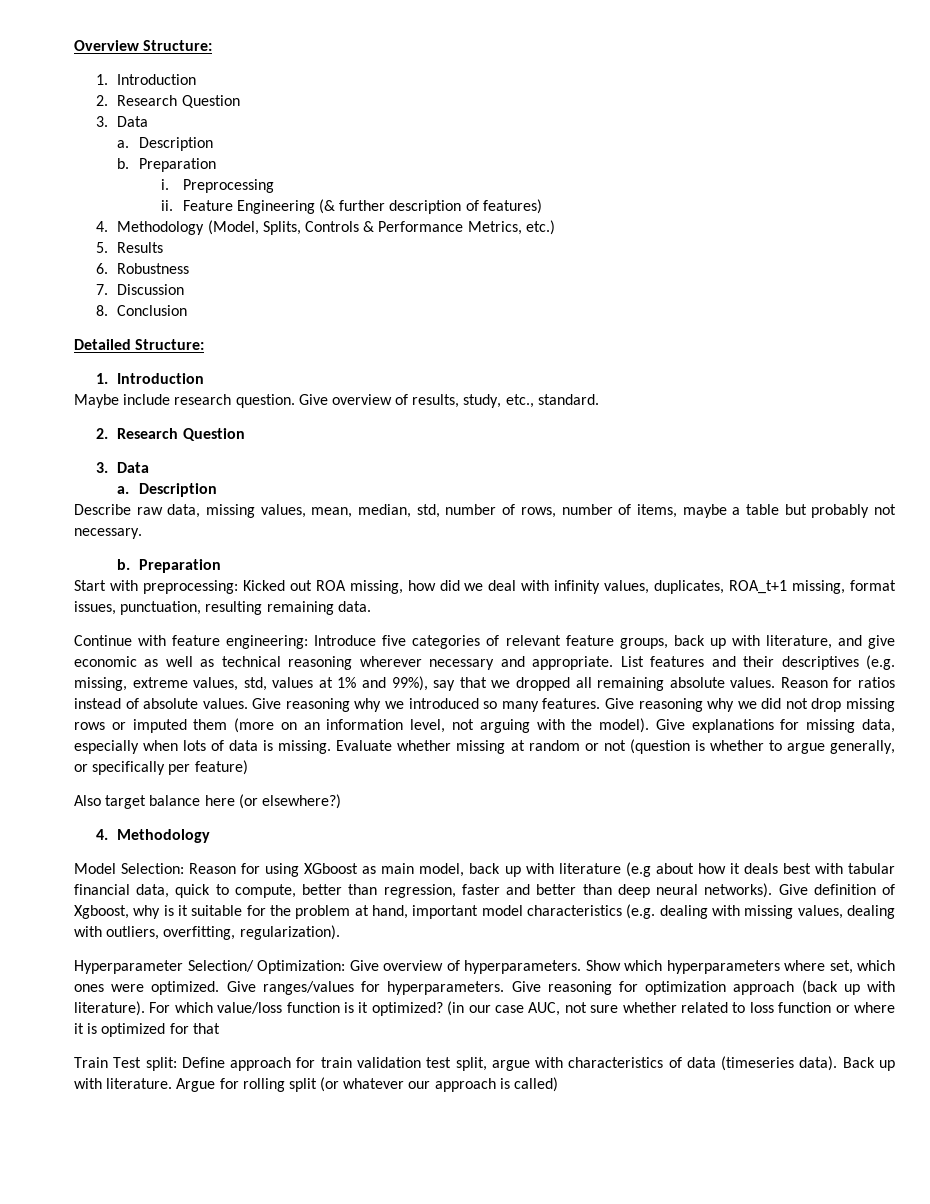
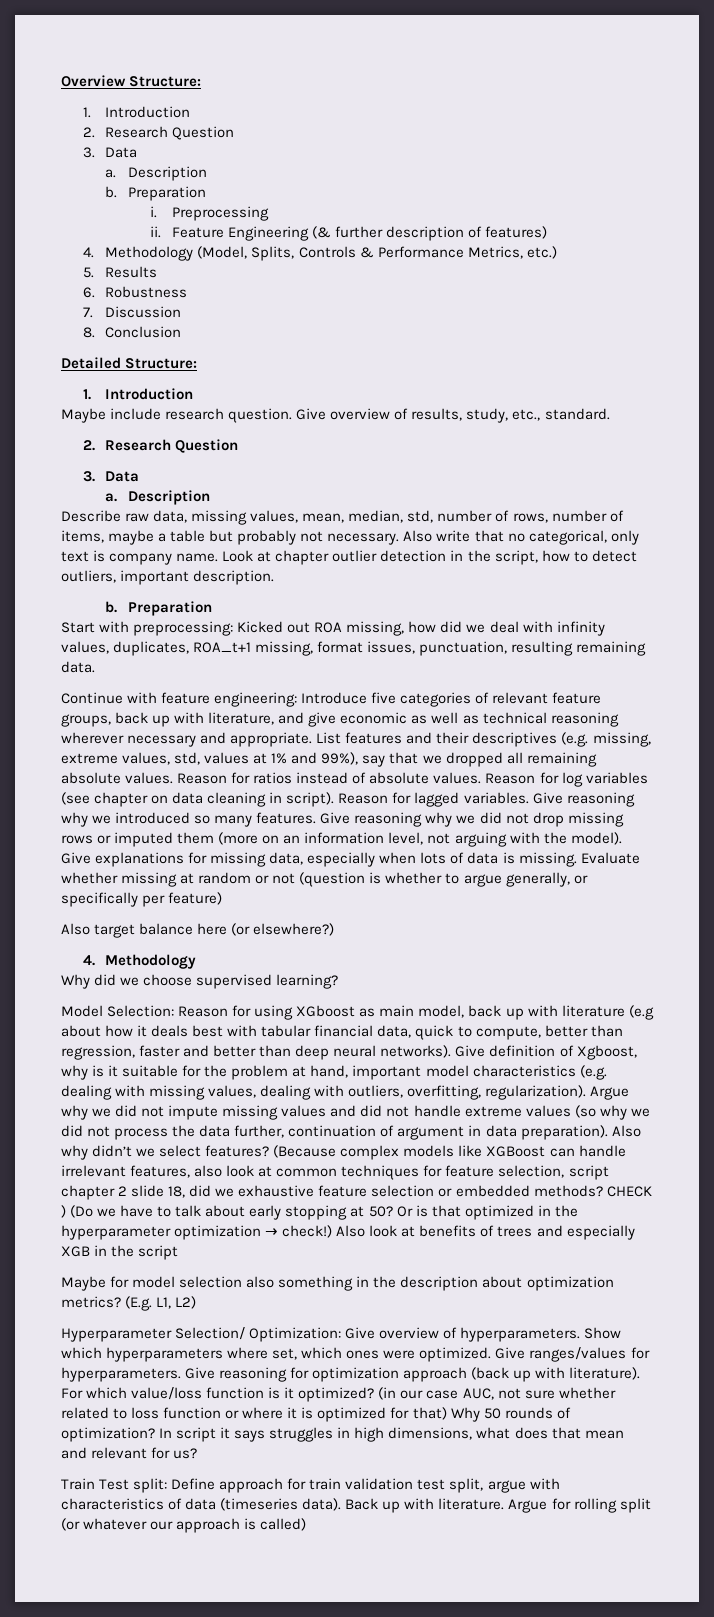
+ Also write that no categorical, only text is company name. Look at chapter outlier detection in the script, how to detect outliers, important description.
+ Reason for log variables (see chapter on data cleaning in script). Reason for lagged variables.
+ Why did we choose supervised learning?
+ Argue why we did not impute missing values and did not handle extreme values (so why we did not process the data further, continuation of argument in data preparation). Also why didn’t we select features? (Because complex models like XGBoost can handle irrelevant features, also look at common techniques for feature selection, script chapter 2 slide 18, did we exhaustive feature selection or embedded methods? CHECK ) (Do we have to talk about early stopping at 50? Or is that optimized in the hyperparameter optimization → check!) Also look at benefits of trees and especially XGB in the script
+ Maybe for model selection also something in the description about optimization metrics? (E.g. L1, L2)
- (in our case AUC, not sure whether related to loss function or where it is optimized for that
+ (in our case AUC, not sure whether related to loss function or where it is optimized for that) Why 50 rounds of optimization? In script it says struggles in high dimensions, what does that mean and relevant for us?

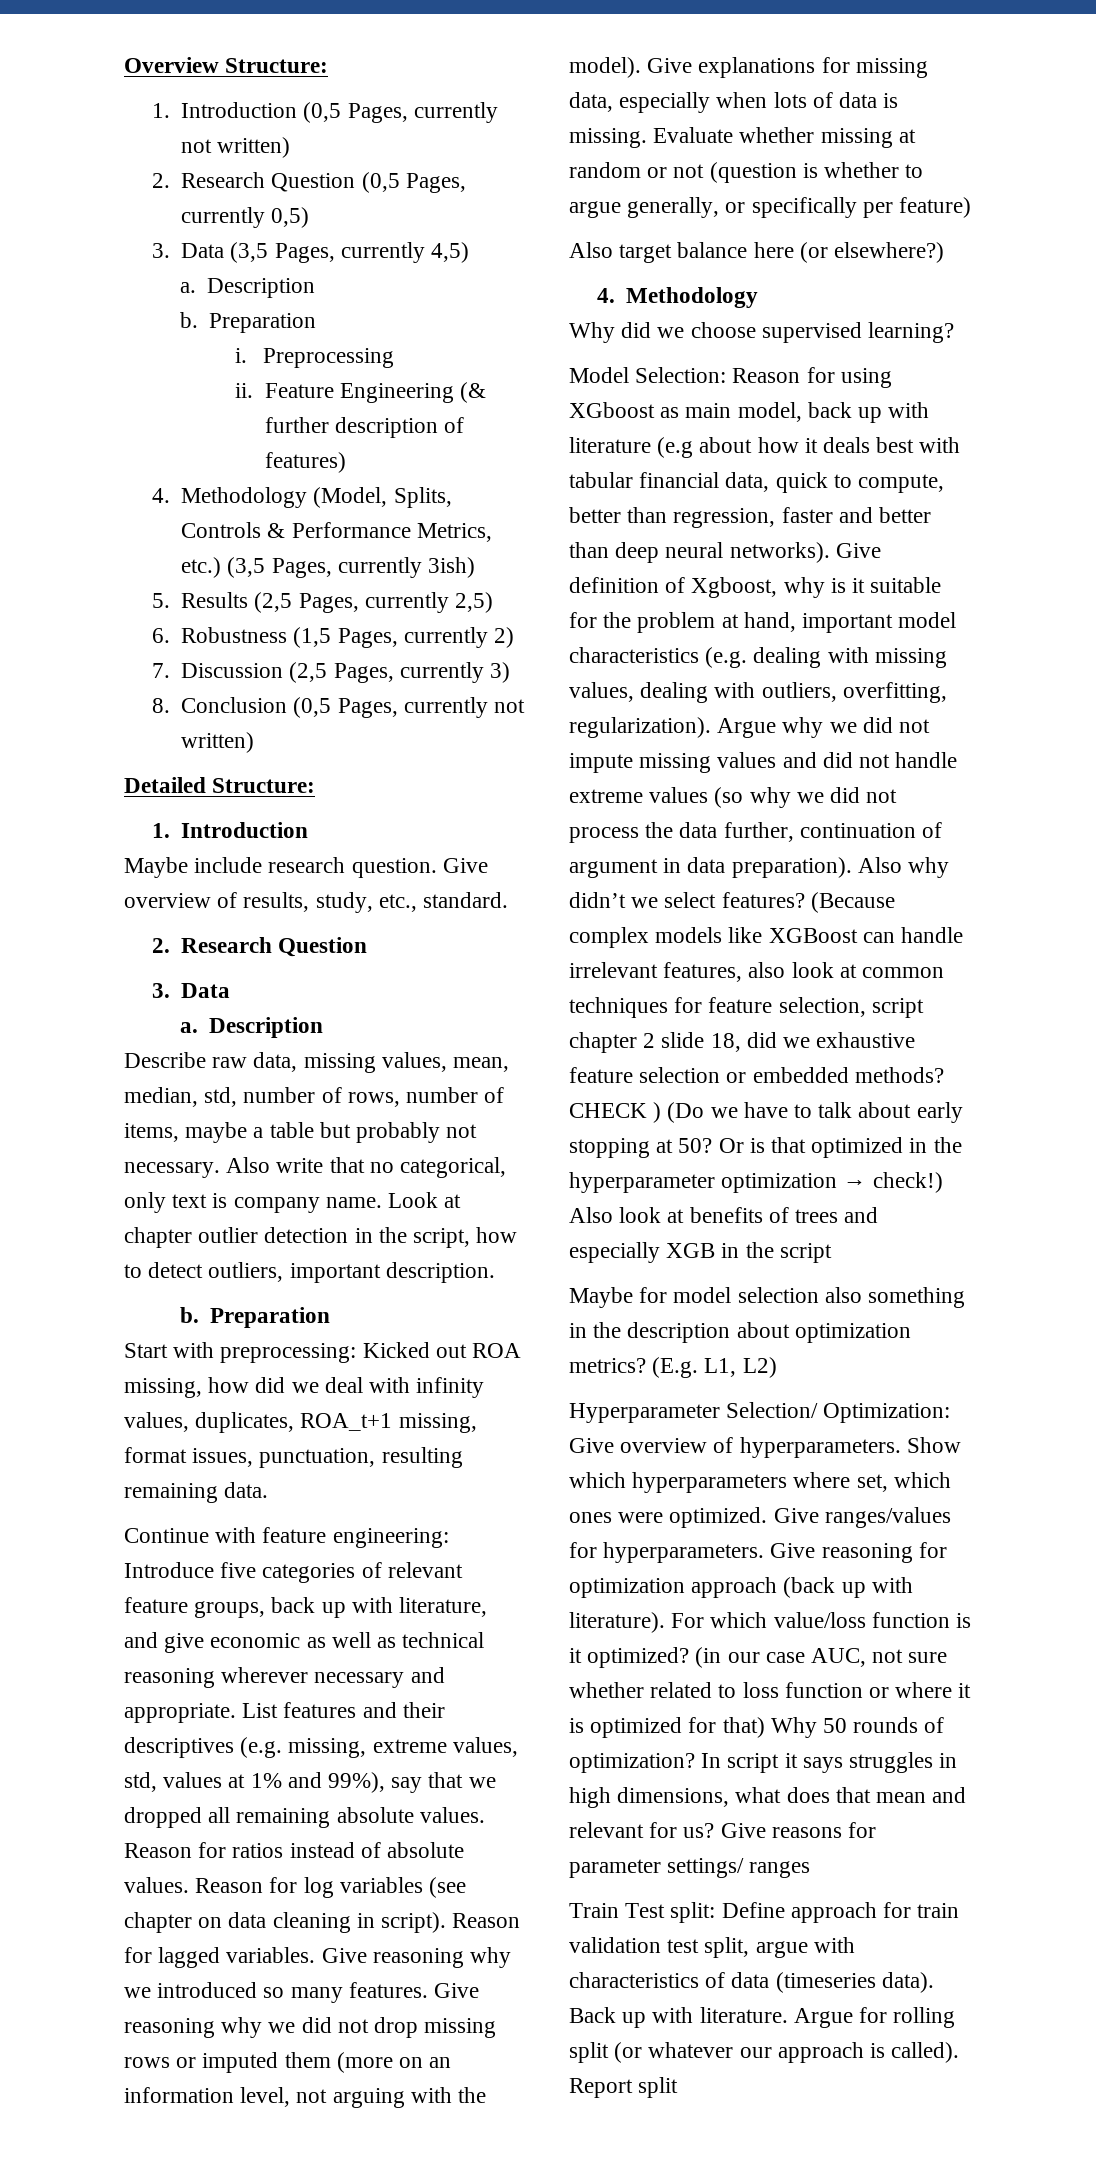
  Overview Structure:
- 1. Introduction
- 2. Research Question
- 3. Data
+ 1. Introduction (0,5 Pages, currently not written)
+ 2. Research Question (0,5 Pages, currently 0,5)
+ 3. Data (3,5 Pages, currently 4,5)
- 4. Methodology (Model, Splits, Controls & Performance Metrics, etc.)
- 5. Results
- 6. Robustness
- 7. Discussion
- 8. Conclusion
+ 4. Methodology (Model, Splits, Controls & Performance Metrics, etc.) (3,5 Pages, currently 3ish)
+ 5. Results (2,5 Pages, currently 2,5)
+ 6. Robustness (1,5 Pages, currently 2)
+ 7. Discussion (2,5 Pages, currently 3)
+ 8. Conclusion (0,5 Pages, currently not written)
+ Give reasons for parameter settings/ ranges
- Argue for rolling split (or whatever our approach is called)
+ Argue for rolling split (or whatever our approach is called). Report split

